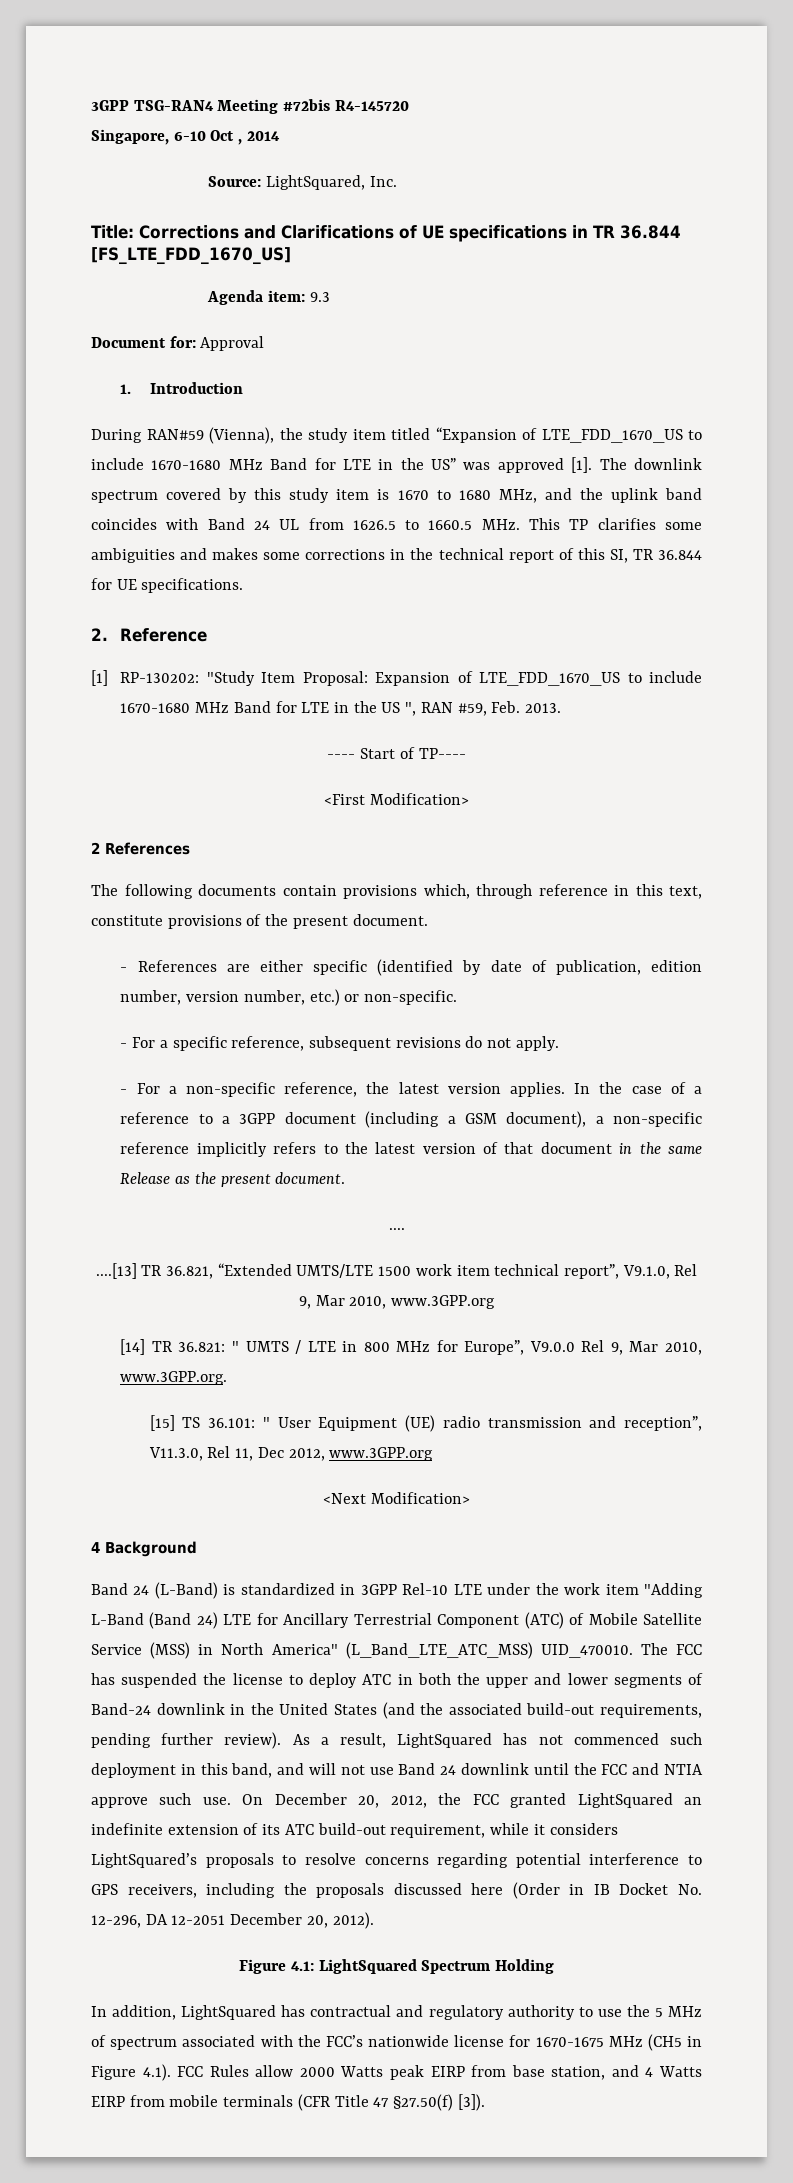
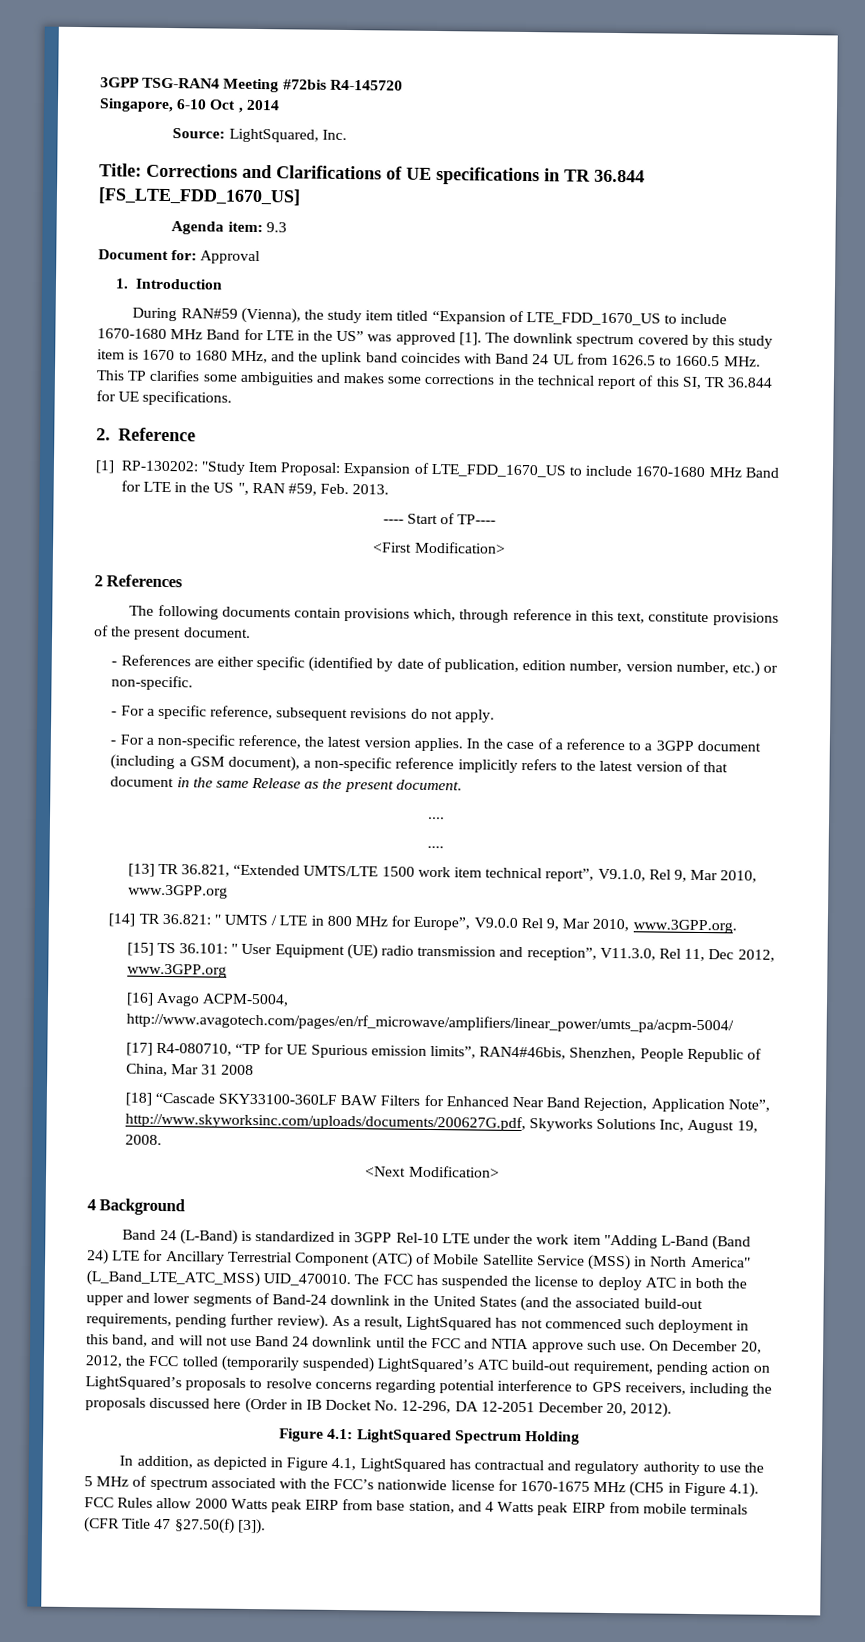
  In the case of a reference to a 3GPP document (including a GSM document), a non-specific reference implicitly refers to the latest version of that document in the same Release as the present document.
  ....
- ....[13] TR 36.821, “Extended UMTS/LTE 1500 work item technical report”, V9.1.0, Rel 9, Mar 2010, www.3GPP.org
+ ....
+ [13] TR 36.821, “Extended UMTS/LTE 1500 work item technical report”, V9.1.0, Rel 9, Mar 2010, www.3GPP.org
+ [16] Avago ACPM-5004, http://www.avagotech.com/pages/en/rf_microwave/amplifiers/linear_power/umts_pa/acpm-5004/
+ [17] R4-080710, “TP for UE Spurious emission limits”, RAN4#46bis, Shenzhen, People Republic of China, Mar 31 2008
+ [18] “Cascade SKY33100-360LF BAW Filters for Enhanced Near Band Rejection, Application Note”, http://www.skyworksinc.com/uploads/documents/200627G.pdf, Skyworks Solutions Inc, August 19, 2008.
- On December 20, 2012, the FCC granted LightSquared an indefinite extension of its ATC build-out requirement, while it considers LightSquared’s proposals to resolve concerns regarding potential interference to GPS receivers, including the proposals discussed here (Order in IB Docket No. 12-296, DA 12-2051 December 20, 2012).
+ On December 20, 2012, the FCC tolled (temporarily suspended) LightSquared’s ATC build-out requirement, pending action on LightSquared’s proposals to resolve concerns regarding potential interference to GPS receivers, including the proposals discussed here (Order in IB Docket No. 12-296, DA 12-2051 December 20, 2012).
- In addition, LightSquared has contractual and regulatory authority to use the 5 MHz of spectrum associated with the FCC’s nationwide license for 1670-1675 MHz (CH5 in Figure 4.1). FCC Rules allow 2000 Watts peak EIRP from base station, and 4 Watts EIRP from mobile terminals (CFR Title 47 §27.50(f) [3]).
+ In addition, as depicted in Figure 4.1, LightSquared has contractual and regulatory authority to use the 5 MHz of spectrum associated with the FCC’s nationwide license for 1670-1675 MHz (CH5 in Figure 4.1). FCC Rules allow 2000 Watts peak EIRP from base station, and 4 Watts peak EIRP from mobile terminals (CFR Title 47 §27.50(f) [3]).

